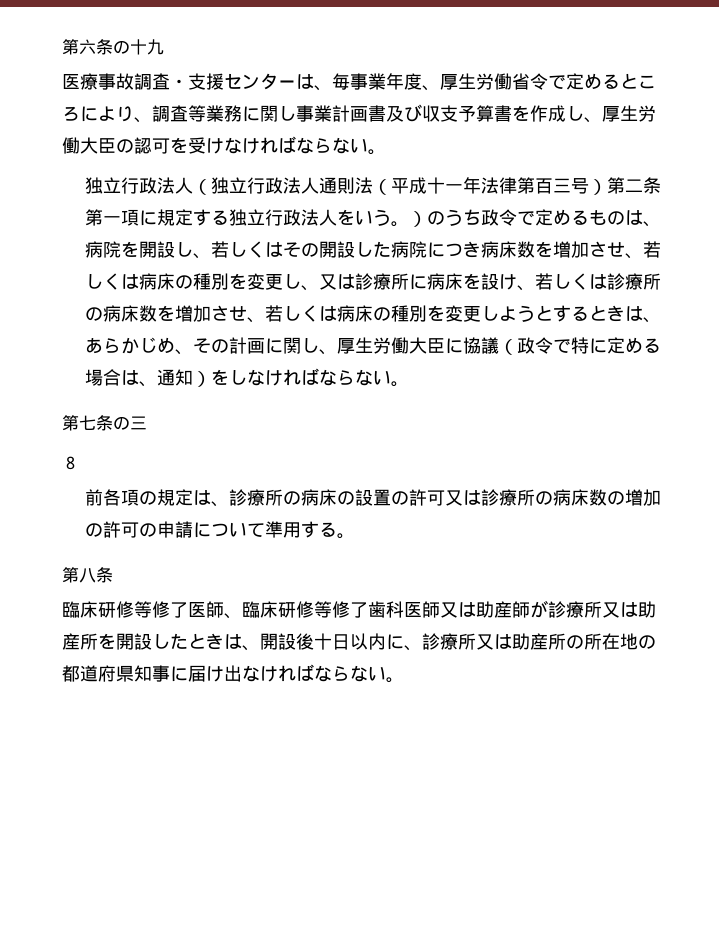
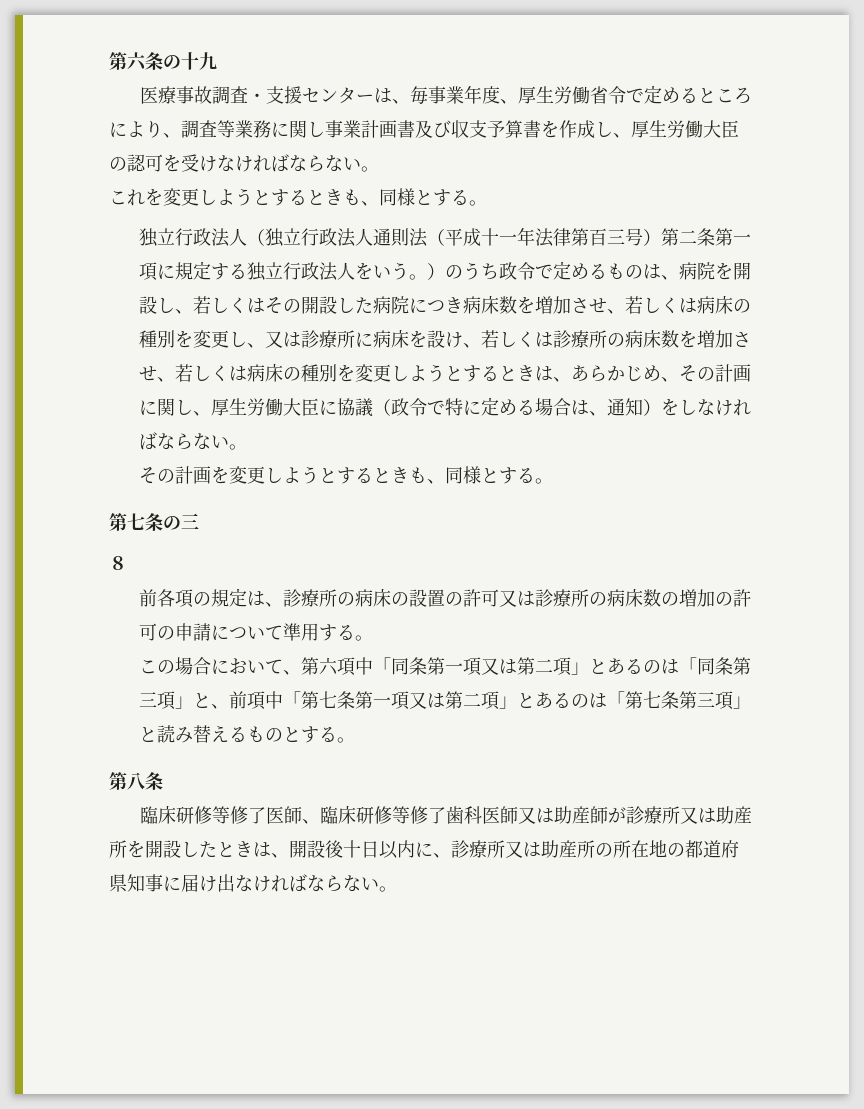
+ これを変更しようとするときも、同様とする。
+ その計画を変更しようとするときも、同様とする。
+ この場合において、第六項中「同条第一項又は第二項」とあるのは「同条第三項」と、前項中「第七条第一項又は第二項」とあるのは「第七条第三項」と読み替えるものとする。

